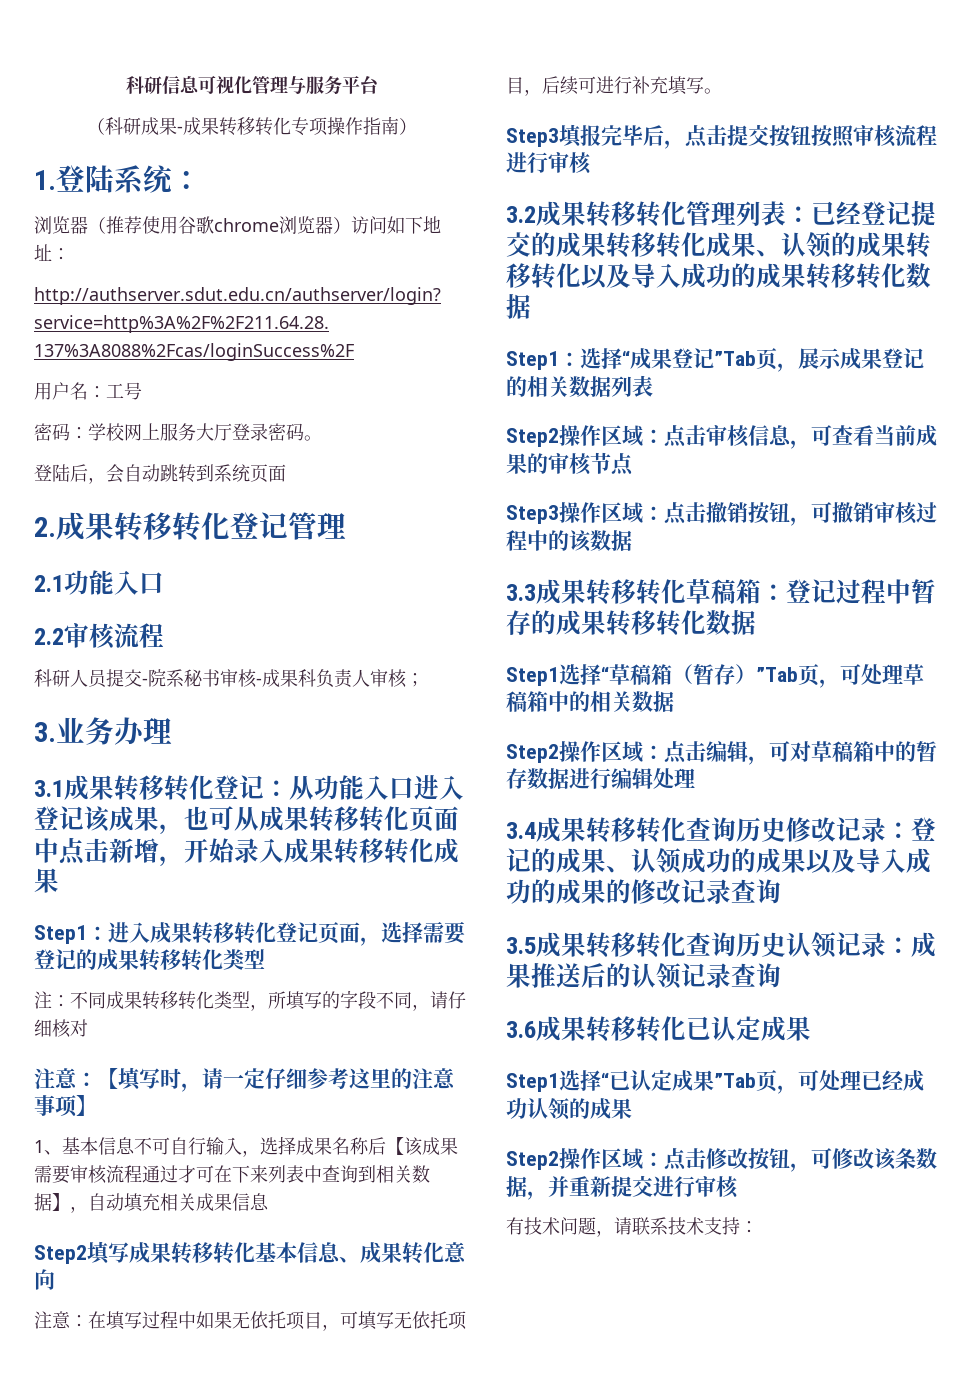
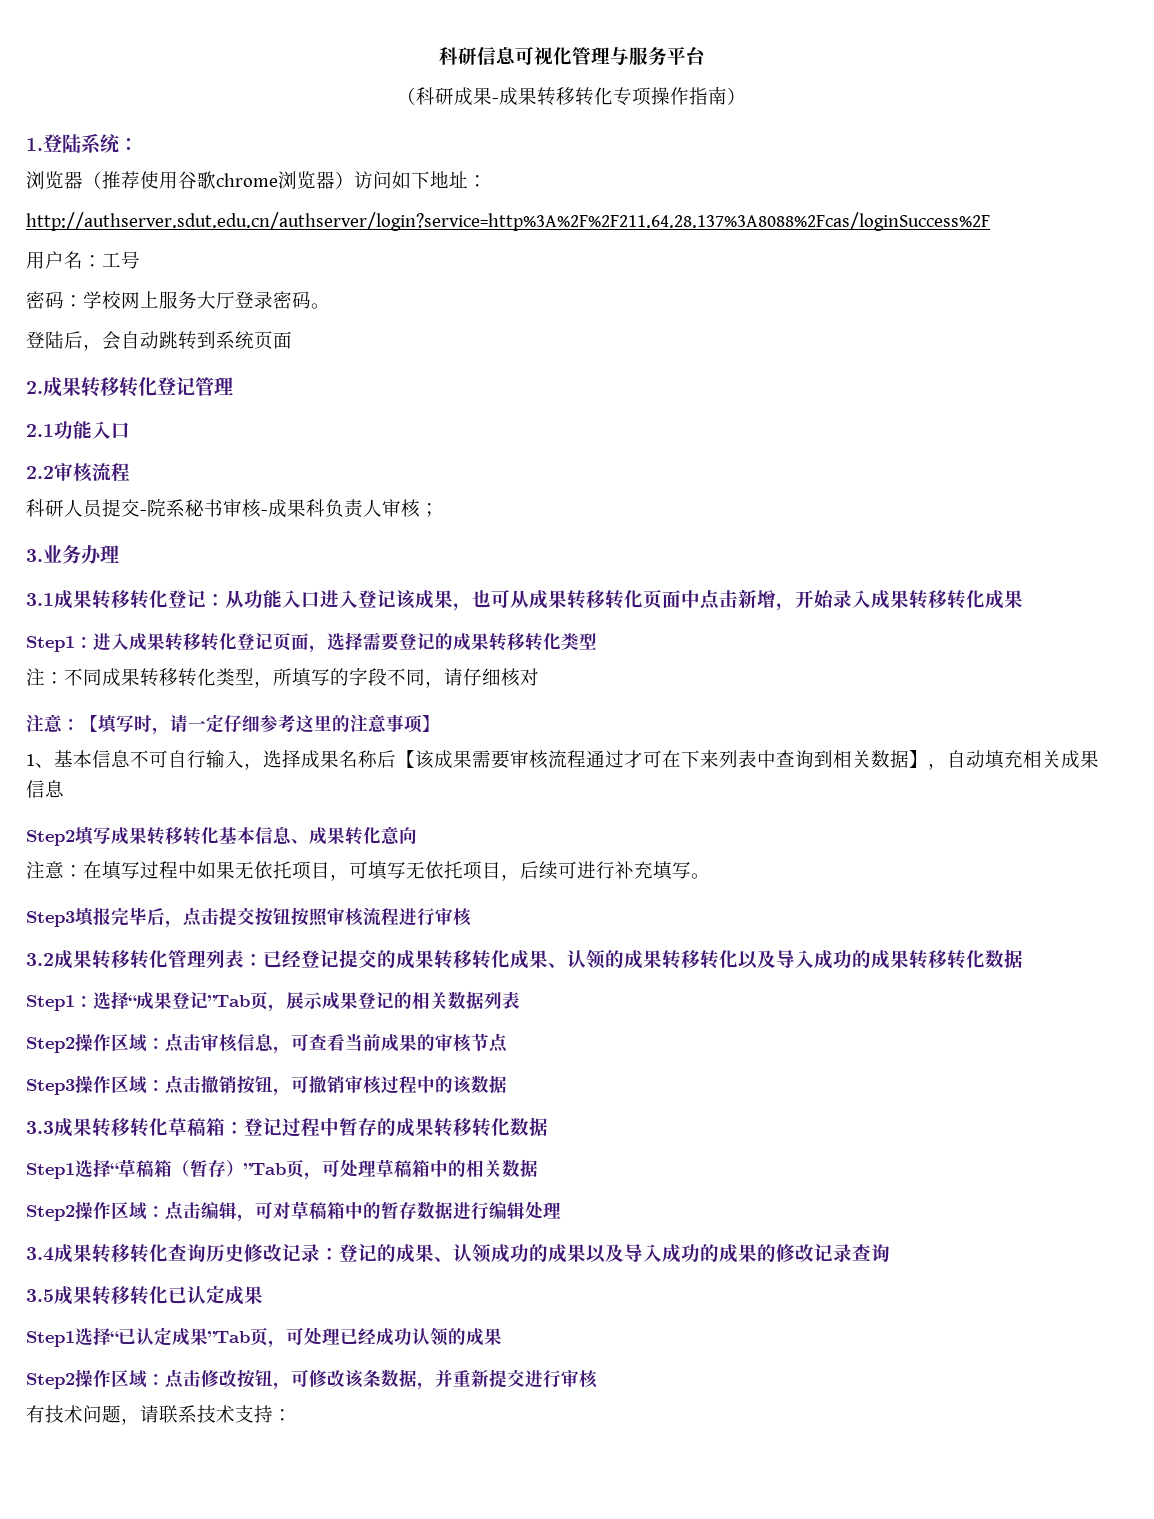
- 3.5成果转移转化查询历史认领记录：成果推送后的认领记录查询
- 3.6成果转移转化已认定成果
+ 3.5成果转移转化已认定成果

